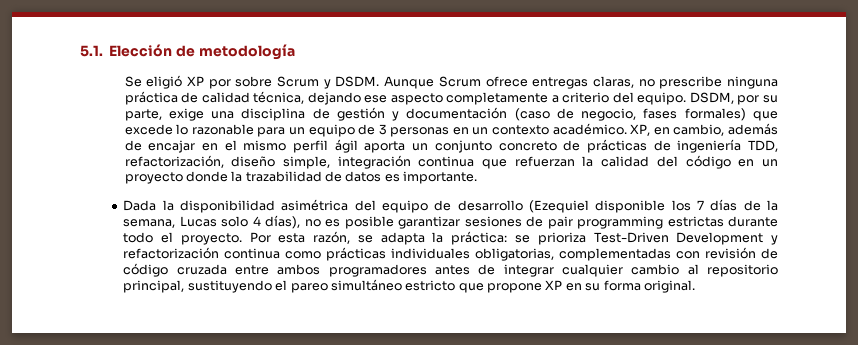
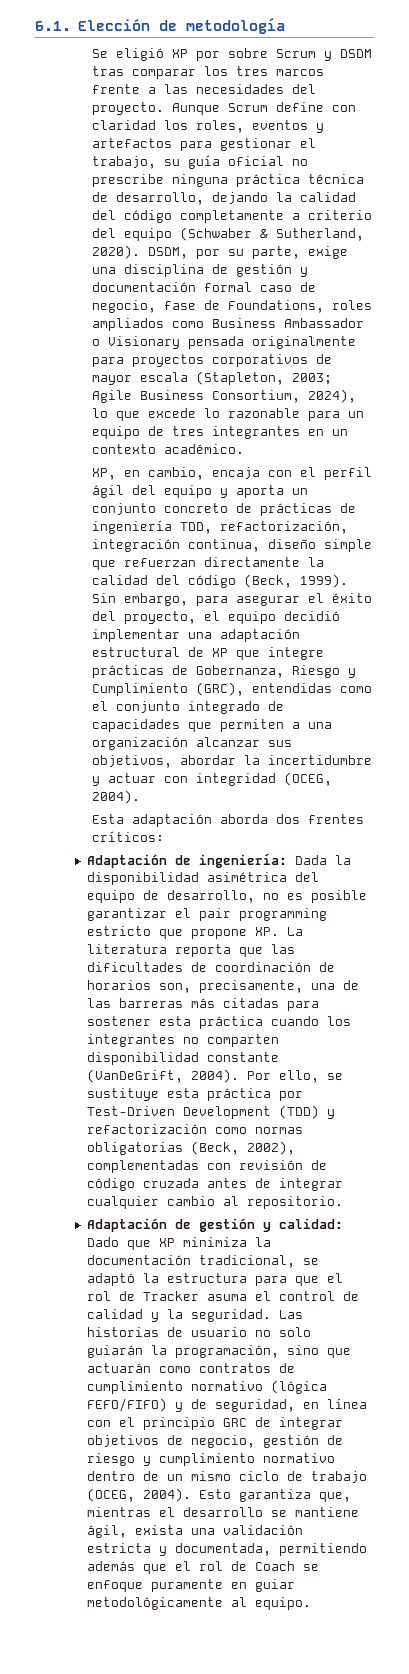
- 5.1. Elección de metodología
+ 6.1. Elección de metodología
- Se eligió XP por sobre Scrum y DSDM. Aunque Scrum ofrece entregas claras, no prescribe ninguna práctica de calidad técnica, dejando ese aspecto completamente a criterio del equipo.
+ Se eligió XP por sobre Scrum y DSDM tras comparar los tres marcos frente a las necesidades del proyecto. Aunque Scrum define con claridad los roles, eventos y artefactos para gestionar el trabajo, su guía oficial no prescribe ninguna práctica técnica de desarrollo, dejando la calidad del código completamente a criterio del equipo (Schwaber & Sutherland, 2020).
- DSDM, por su parte, exige una disciplina de gestión y documentación (caso de negocio, fases formales) que excede lo razonable para un equipo de 3 personas en un contexto académico. XP, en cambio, además de encajar en el mismo perfil ágil aporta un conjunto concreto de prácticas de ingeniería TDD, refactorización, diseño simple, integración continua que refuerzan la calidad del código en un proyecto donde la trazabilidad de datos es importante.
- Dada la disponibilidad asimétrica del equipo de desarrollo (Ezequiel disponible los 7 días de la semana, Lucas solo 4 días), no es posible garantizar sesiones de pair programming estrictas durante todo el proyecto. Por esta razón, se adapta la práctica: se prioriza Test-Driven Development y refactorización continua como prácticas individuales obligatorias, complementadas con revisión de código cruzada entre ambos programadores antes de integrar cualquier cambio al repositorio principal, sustituyendo el pareo simultáneo estricto que propone XP en su forma original.
+ DSDM, por su parte, exige una disciplina de gestión y documentación formal caso de negocio, fase de Foundations, roles ampliados como Business Ambassador o Visionary pensada originalmente para proyectos corporativos de mayor escala (Stapleton, 2003; Agile Business Consortium, 2024), lo que excede lo razonable para un equipo de tres integrantes en un contexto académico.
+ XP, en cambio, encaja con el perfil ágil del equipo y aporta un conjunto concreto de prácticas de ingeniería TDD, refactorización, integración continua, diseño simple que refuerzan directamente la calidad del código (Beck, 1999). Sin embargo, para asegurar el éxito del proyecto, el equipo decidió implementar una adaptación estructural de XP que integre prácticas de Gobernanza, Riesgo y Cumplimiento (GRC), entendidas como el conjunto integrado de capacidades que permiten a una organización alcanzar sus objetivos, abordar la incertidumbre y actuar con integridad (OCEG, 2004).
+ Esta adaptación aborda dos frentes críticos:
+ Adaptación de ingeniería: Dada la disponibilidad asimétrica del equipo de desarrollo, no es posible garantizar el pair programming estricto que propone XP. La literatura reporta que las dificultades de coordinación de horarios son, precisamente, una de las barreras más citadas para sostener esta práctica cuando los integrantes no comparten disponibilidad constante (VanDeGrift, 2004). Por ello, se sustituye esta práctica por Test-Driven Development (TDD) y refactorización como normas obligatorias (Beck, 2002), complementadas con revisión de código cruzada antes de integrar cualquier cambio al repositorio.
+ Adaptación de gestión y calidad: Dado que XP minimiza la documentación tradicional, se adaptó la estructura para que el rol de Tracker asuma el control de calidad y la seguridad. Las historias de usuario no solo guiarán la programación, sino que actuarán como contratos de cumplimiento normativo (lógica FEFO/FIFO) y de seguridad, en línea con el principio GRC de integrar objetivos de negocio, gestión de riesgo y cumplimiento normativo dentro de un mismo ciclo de trabajo (OCEG, 2004). Esto garantiza que, mientras el desarrollo se mantiene ágil, exista una validación estricta y documentada, permitiendo además que el rol de Coach se enfoque puramente en guiar metodológicamente al equipo.

